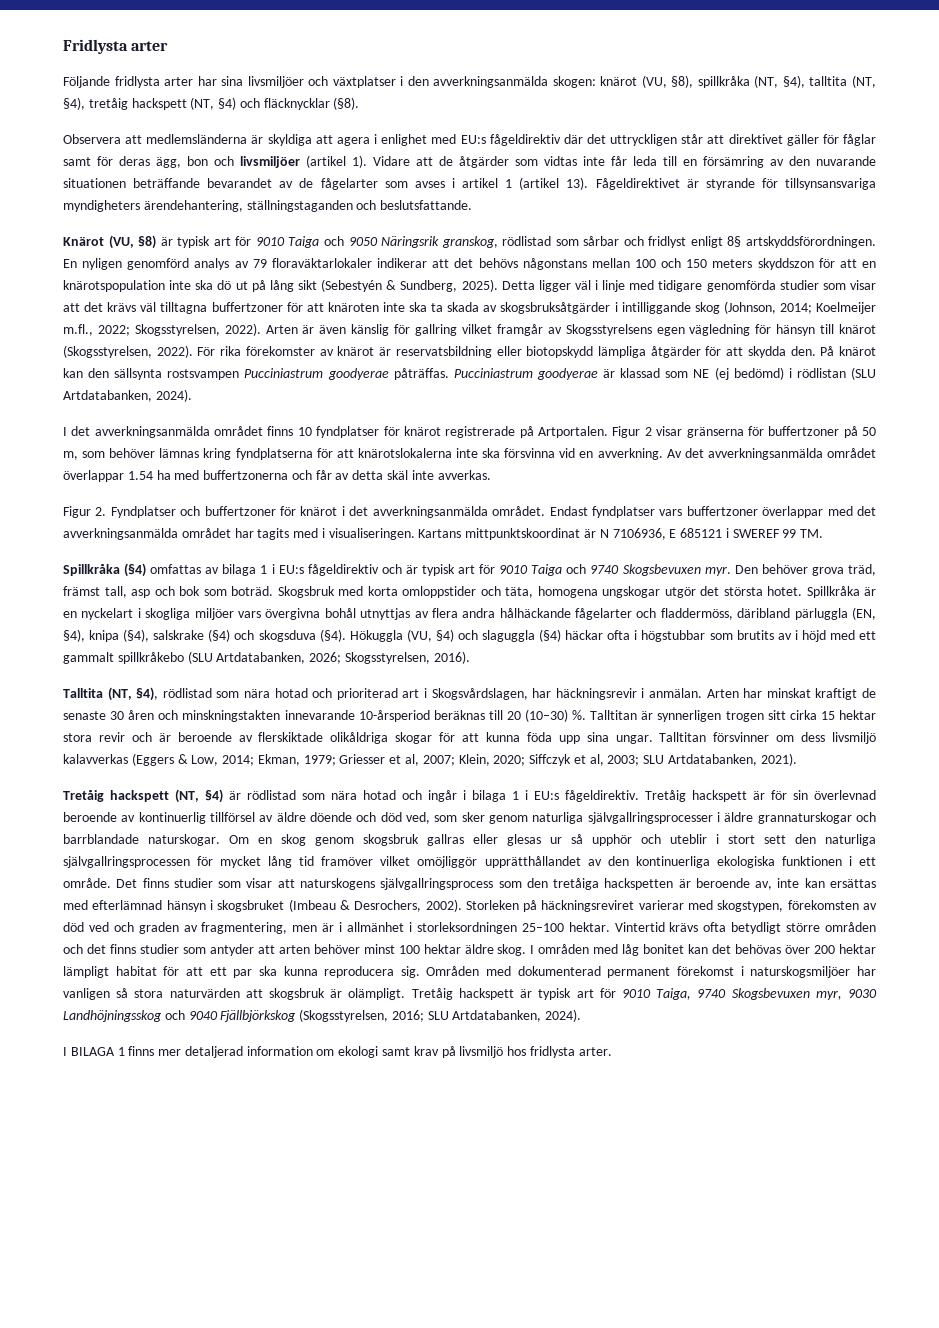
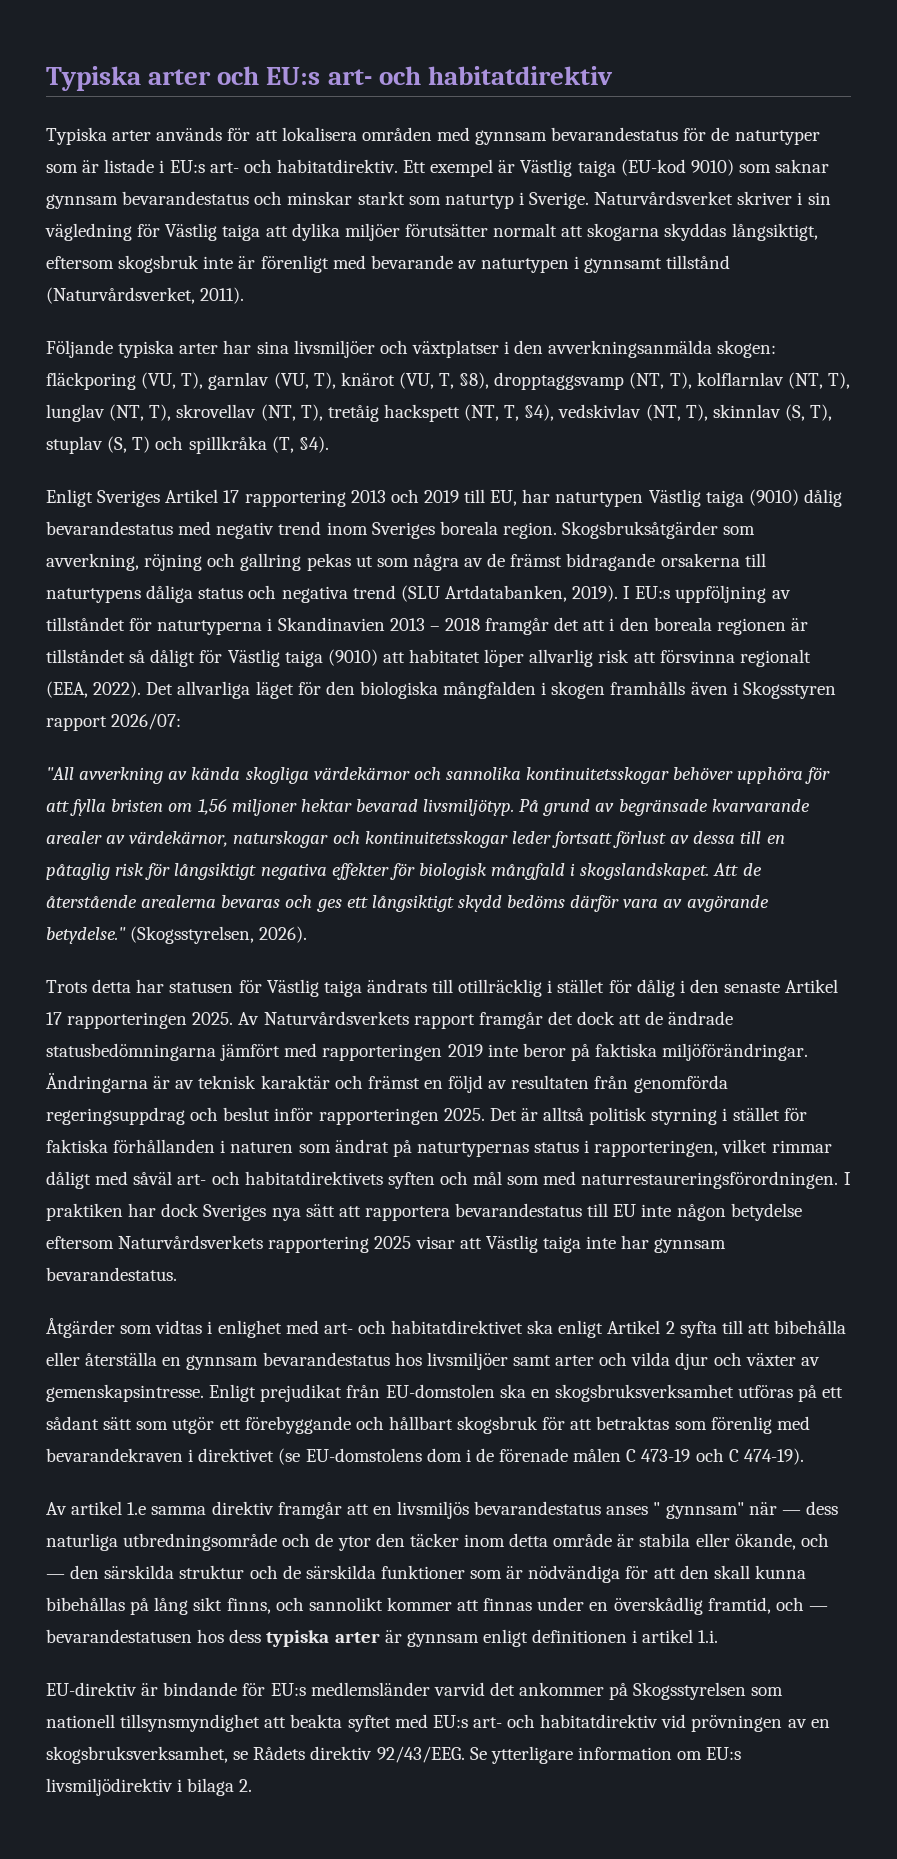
- Fridlysta arter
+ Typiska arter och EU:s art- och habitatdirektiv
+ Typiska arter används för att lokalisera områden med gynnsam bevarandestatus för de naturtyper som är listade i EU:s art- och habitatdirektiv. Ett exempel är Västlig taiga (EU-kod 9010) som saknar gynnsam bevarandestatus och minskar starkt som naturtyp i Sverige. Naturvårdsverket skriver i sin vägledning för Västlig taiga att dylika miljöer förutsätter normalt att skogarna skyddas långsiktigt, eftersom skogsbruk inte är förenligt med bevarande av naturtypen i gynnsamt tillstånd (Naturvårdsverket, 2011).
- Följande fridlysta arter har sina livsmiljöer och växtplatser i den avverkningsanmälda skogen: knärot (VU, §8), spillkråka (NT, §4), talltita (NT, §4), tretåig hackspett (NT, §4) och fläcknycklar (§8).
- Observera att medlemsländerna är skyldiga att agera i enlighet med EU:s fågeldirektiv där det uttryckligen står att direktivet gäller för fåglar samt för deras ägg, bon och livsmiljöer (artikel 1). Vidare att de åtgärder som vidtas inte får leda till en försämring av den nuvarande situationen beträffande bevarandet av de fågelarter som avses i artikel 1 (artikel 13). Fågeldirektivet är styrande för tillsynsansvariga myndigheters ärendehantering, ställningstaganden och beslutsfattande.
- Knärot (VU, §8) är typisk art för 9010 Taiga och 9050 Näringsrik granskog, rödlistad som sårbar och fridlyst enligt 8§ artskyddsförordningen. En nyligen genomförd analys av 79 floraväktarlokaler indikerar att det behövs någonstans mellan 100 och 150 meters skyddszon för att en knärotspopulation inte ska dö ut på lång sikt (Sebestyén & Sundberg, 2025). Detta ligger väl i linje med tidigare genomförda studier som visar att det krävs väl tilltagna buffertzoner för att knäroten inte ska ta skada av skogsbruksåtgärder i intilliggande skog (Johnson, 2014; Koelmeijer m.fl., 2022; Skogsstyrelsen, 2022). Arten är även känslig för gallring vilket framgår av Skogsstyrelsens egen vägledning för hänsyn till knärot (Skogsstyrelsen, 2022). För rika förekomster av knärot är reservatsbildning eller biotopskydd lämpliga åtgärder för att skydda den. På knärot kan den sällsynta rostsvampen Pucciniastrum goodyerae påträffas. Pucciniastrum goodyerae är klassad som NE (ej bedömd) i rödlistan (SLU Artdatabanken, 2024).
- I det avverkningsanmälda området finns 10 fyndplatser för knärot registrerade på Artportalen. Figur 2 visar gränserna för buffertzoner på 50 m, som behöver lämnas kring fyndplatserna för att knärotslokalerna inte ska försvinna vid en avverkning. Av det avverkningsanmälda området överlappar 1.54 ha med buffertzonerna och får av detta skäl inte avverkas.
- Figur 2. Fyndplatser och buffertzoner för knärot i det avverkningsanmälda området. Endast fyndplatser vars buffertzoner överlappar med det avverkningsanmälda området har tagits med i visualiseringen. Kartans mittpunktskoordinat är N 7106936, E 685121 i SWEREF 99 TM.
- Spillkråka (§4) omfattas av bilaga 1 i EU:s fågeldirektiv och är typisk art för 9010 Taiga och 9740 Skogsbevuxen myr. Den behöver grova träd, främst tall, asp och bok som boträd. Skogsbruk med korta omloppstider och täta, homogena ungskogar utgör det största hotet. Spillkråka är en nyckelart i skogliga miljöer vars övergivna bohål utnyttjas av flera andra hålhäckande fågelarter och fladdermöss, däribland pärluggla (EN, §4), knipa (§4), salskrake (§4) och skogsduva (§4). Hökuggla (VU, §4) och slaguggla (§4) häckar ofta i högstubbar som brutits av i höjd med ett gammalt spillkråkebo (SLU Artdatabanken, 2026; Skogsstyrelsen, 2016).
- Talltita (NT, §4), rödlistad som nära hotad och prioriterad art i Skogsvårdslagen, har häckningsrevir i anmälan. Arten har minskat kraftigt de senaste 30 åren och minskningstakten innevarande 10-årsperiod beräknas till 20 (10–30) %. Talltitan är synnerligen trogen sitt cirka 15 hektar stora revir och är beroende av flerskiktade olikåldriga skogar för att kunna föda upp sina ungar. Talltitan försvinner om dess livsmiljö kalavverkas (Eggers & Low, 2014; Ekman, 1979; Griesser et al, 2007; Klein, 2020; Siffczyk et al, 2003; SLU Artdatabanken, 2021).
- Tretåig hackspett (NT, §4) är rödlistad som nära hotad och ingår i bilaga 1 i EU:s fågeldirektiv. Tretåig hackspett är för sin överlevnad beroende av kontinuerlig tillförsel av äldre döende och död ved, som sker genom naturliga självgallringsprocesser i äldre grannaturskogar och barrblandade naturskogar. Om en skog genom skogsbruk gallras eller glesas ur så upphör och uteblir i stort sett den naturliga självgallringsprocessen för mycket lång tid framöver vilket omöjliggör upprätthållandet av den kontinuerliga ekologiska funktionen i ett område. Det finns studier som visar att naturskogens självgallringsprocess som den tretåiga hackspetten är beroende av, inte kan ersättas med efterlämnad hänsyn i skogsbruket (Imbeau & Desrochers, 2002). Storleken på häckningsreviret varierar med skogstypen, förekomsten av död ved och graden av fragmentering, men är i allmänhet i storleksordningen 25–100 hektar. Vintertid krävs ofta betydligt större områden och det finns studier som antyder att arten behöver minst 100 hektar äldre skog. I områden med låg bonitet kan det behövas över 200 hektar lämpligt habitat för att ett par ska kunna reproducera sig. Områden med dokumenterad permanent förekomst i naturskogsmiljöer har vanligen så stora naturvärden att skogsbruk är olämpligt. Tretåig hackspett är typisk art för 9010 Taiga, 9740 Skogsbevuxen myr, 9030 Landhöjningsskog och 9040 Fjällbjörkskog (Skogsstyrelsen, 2016; SLU Artdatabanken, 2024).
- I BILAGA 1 finns mer detaljerad information om ekologi samt krav på livsmiljö hos fridlysta arter.
+ Följande typiska arter har sina livsmiljöer och växtplatser i den avverkningsanmälda skogen: fläckporing (VU, T), garnlav (VU, T), knärot (VU, T, §8), dropptaggsvamp (NT, T), kolflarnlav (NT, T), lunglav (NT, T), skrovellav (NT, T), tretåig hackspett (NT, T, §4), vedskivlav (NT, T), skinnlav (S, T), stuplav (S, T) och spillkråka (T, §4).
+ Enligt Sveriges Artikel 17 rapportering 2013 och 2019 till EU, har naturtypen Västlig taiga (9010) dålig bevarandestatus med negativ trend inom Sveriges boreala region. Skogsbruksåtgärder som avverkning, röjning och gallring pekas ut som några av de främst bidragande orsakerna till naturtypens dåliga status och negativa trend (SLU Artdatabanken, 2019). I EU:s uppföljning av tillståndet för naturtyperna i Skandinavien 2013 – 2018 framgår det att i den boreala regionen är tillståndet så dåligt för Västlig taiga (9010) att habitatet löper allvarlig risk att försvinna regionalt (EEA, 2022). Det allvarliga läget för den biologiska mångfalden i skogen framhålls även i Skogsstyren rapport 2026/07:
+ "All avverkning av kända skogliga värdekärnor och sannolika kontinuitetsskogar behöver upphöra för att fylla bristen om 1,56 miljoner hektar bevarad livsmiljötyp. På grund av begränsade kvarvarande arealer av värdekärnor, naturskogar och kontinuitetsskogar leder fortsatt förlust av dessa till en påtaglig risk för långsiktigt negativa effekter för biologisk mångfald i skogslandskapet. Att de återstående arealerna bevaras och ges ett långsiktigt skydd bedöms därför vara av avgörande betydelse." (Skogsstyrelsen, 2026).
+ Trots detta har statusen för Västlig taiga ändrats till otillräcklig i stället för dålig i den senaste Artikel 17 rapporteringen 2025. Av Naturvårdsverkets rapport framgår det dock att de ändrade statusbedömningarna jämfört med rapporteringen 2019 inte beror på faktiska miljöförändringar. Ändringarna är av teknisk karaktär och främst en följd av resultaten från genomförda regeringsuppdrag och beslut inför rapporteringen 2025. Det är alltså politisk styrning i stället för faktiska förhållanden i naturen som ändrat på naturtypernas status i rapporteringen, vilket rimmar dåligt med såväl art- och habitatdirektivets syften och mål som med naturrestaureringsförordningen. I praktiken har dock Sveriges nya sätt att rapportera bevarandestatus till EU inte någon betydelse eftersom Naturvårdsverkets rapportering 2025 visar att Västlig taiga inte har gynnsam bevarandestatus.
+ Åtgärder som vidtas i enlighet med art- och habitatdirektivet ska enligt Artikel 2 syfta till att bibehålla eller återställa en gynnsam bevarandestatus hos livsmiljöer samt arter och vilda djur och växter av gemenskapsintresse. Enligt prejudikat från EU-domstolen ska en skogsbruksverksamhet utföras på ett sådant sätt som utgör ett förebyggande och hållbart skogsbruk för att betraktas som förenlig med bevarandekraven i direktivet (se EU-domstolens dom i de förenade målen C 473-19 och C 474-19).
+ Av artikel 1.e samma direktiv framgår att en livsmiljös bevarandestatus anses " gynnsam" när — dess naturliga utbredningsområde och de ytor den täcker inom detta område är stabila eller ökande, och — den särskilda struktur och de särskilda funktioner som är nödvändiga för att den skall kunna bibehållas på lång sikt finns, och sannolikt kommer att finnas under en överskådlig framtid, och — bevarandestatusen hos dess typiska arter är gynnsam enligt definitionen i artikel 1.i.
+ EU-direktiv är bindande för EU:s medlemsländer varvid det ankommer på Skogsstyrelsen som nationell tillsynsmyndighet att beakta syftet med EU:s art- och habitatdirektiv vid prövningen av en skogsbruksverksamhet, se Rådets direktiv 92/43/EEG. Se ytterligare information om EU:s livsmiljödirektiv i bilaga 2.

